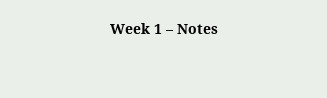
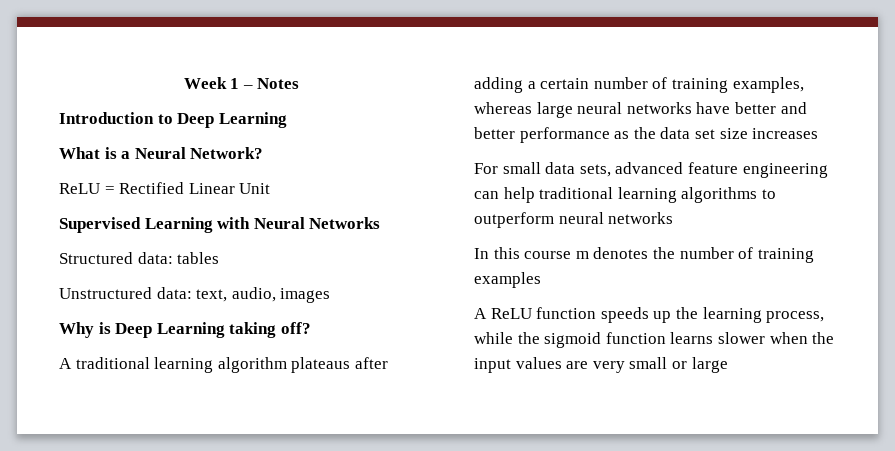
+ Introduction to Deep Learning
+ What is a Neural Network?
+ ReLU = Rectified Linear Unit
+ Supervised Learning with Neural Networks
+ Structured data: tables
+ Unstructured data: text, audio, images
+ Why is Deep Learning taking off?
+ A traditional learning algorithm plateaus after adding a certain number of training examples, whereas large neural networks have better and better performance as the data set size increases
+ For small data sets, advanced feature engineering can help traditional learning algorithms to outperform neural networks
+ In this course m denotes the number of training examples
+ A ReLU function speeds up the learning process, while the sigmoid function learns slower when the input values are very small or large

